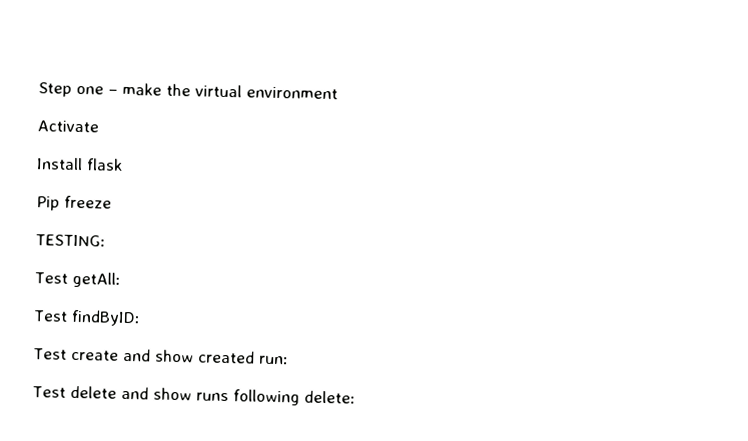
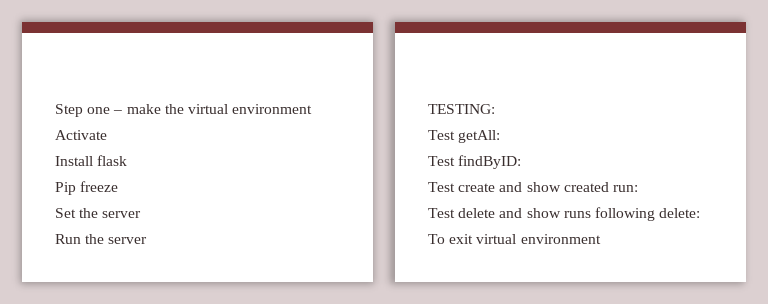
+ Set the server
+ Run the server
+ To exit virtual environment

